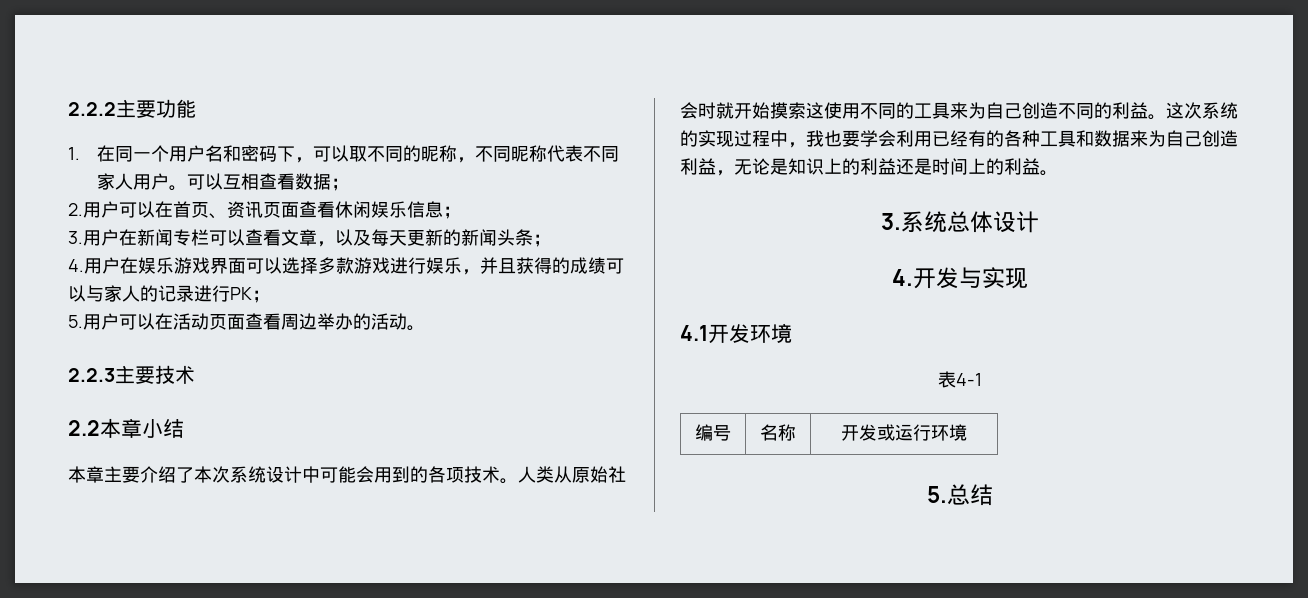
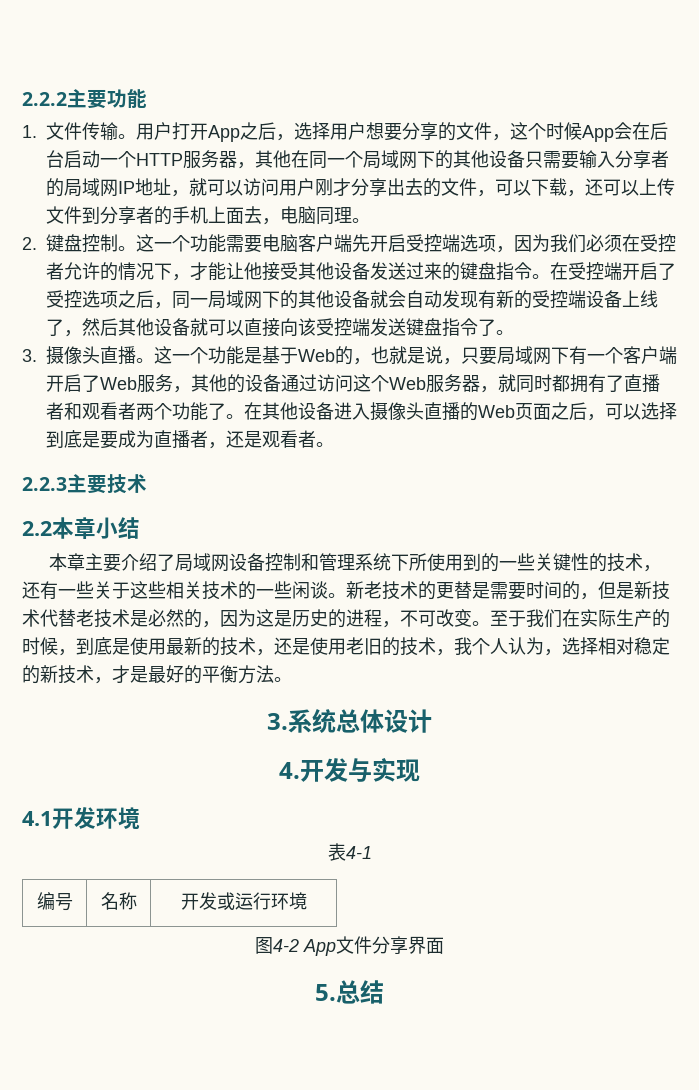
- 1.在同一个用户名和密码下，可以取不同的昵称，不同昵称代表不同家人用户。可以互相查看数据；
- 2.用户可以在首页、资讯页面查看休闲娱乐信息；
- 3.用户在新闻专栏可以查看文章，以及每天更新的新闻头条；
- 4.用户在娱乐游戏界面可以选择多款游戏进行娱乐，并且获得的成绩可以与家人的记录进行PK；
- 5.用户可以在活动页面查看周边举办的活动。
+ 1.文件传输。用户打开App之后，选择用户想要分享的文件，这个时候App会在后台启动一个HTTP服务器，其他在同一个局域网下的其他设备只需要输入分享者的局域网IP地址，就可以访问用户刚才分享出去的文件，可以下载，还可以上传文件到分享者的手机上面去，电脑同理。
+ 2.键盘控制。这一个功能需要电脑客户端先开启受控端选项，因为我们必须在受控者允许的情况下，才能让他接受其他设备发送过来的键盘指令。在受控端开启了受控选项之后，同一局域网下的其他设备就会自动发现有新的受控端设备上线了，然后其他设备就可以直接向该受控端发送键盘指令了。
+ 3.摄像头直播。这一个功能是基于Web的，也就是说，只要局域网下有一个客户端开启了Web服务，其他的设备通过访问这个Web服务器，就同时都拥有了直播者和观看者两个功能了。在其他设备进入摄像头直播的Web页面之后，可以选择到底是要成为直播者，还是观看者。
- 本章主要介绍了本次系统设计中可能会用到的各项技术。人类从原始社会时就开始摸索这使用不同的工具来为自己创造不同的利益。这次系统的实现过程中，我也要学会利用已经有的各种工具和数据来为自己创造利益，无论是知识上的利益还是时间上的利益。
+ 本章主要介绍了局域网设备控制和管理系统下所使用到的一些关键性的技术，还有一些关于这些相关技术的一些闲谈。新老技术的更替是需要时间的，但是新技术代替老技术是必然的，因为这是历史的进程，不可改变。至于我们在实际生产的时候，到底是使用最新的技术，还是使用老旧的技术，我个人认为，选择相对稳定的新技术，才是最好的平衡方法。
+ 图4-2 App文件分享界面

